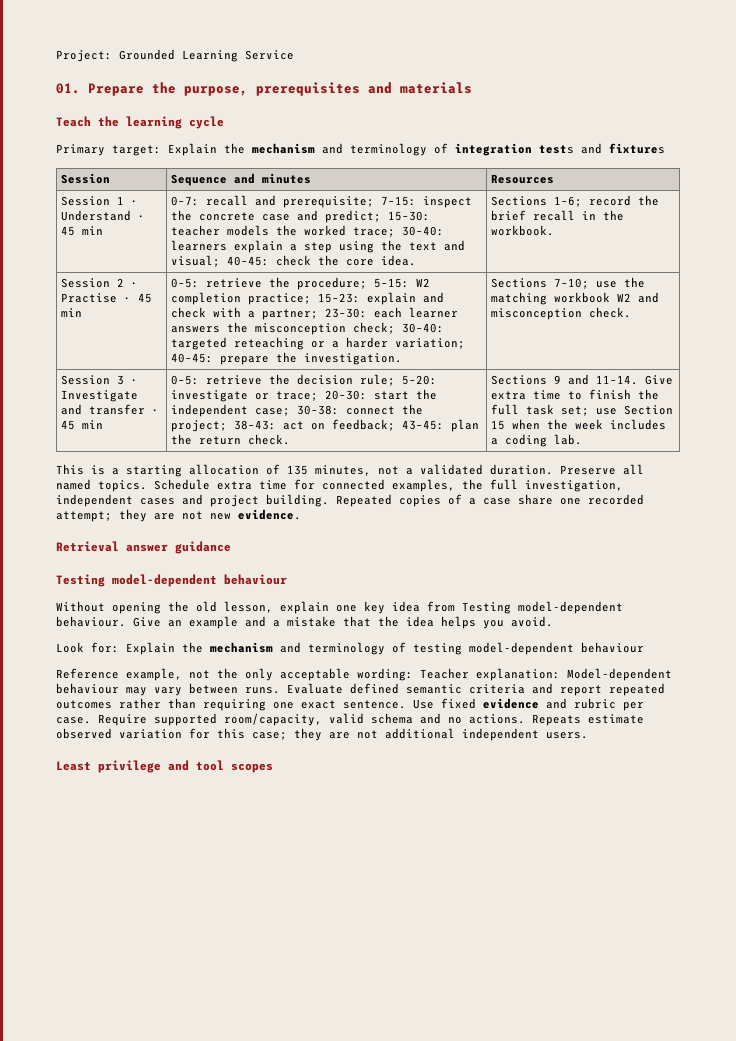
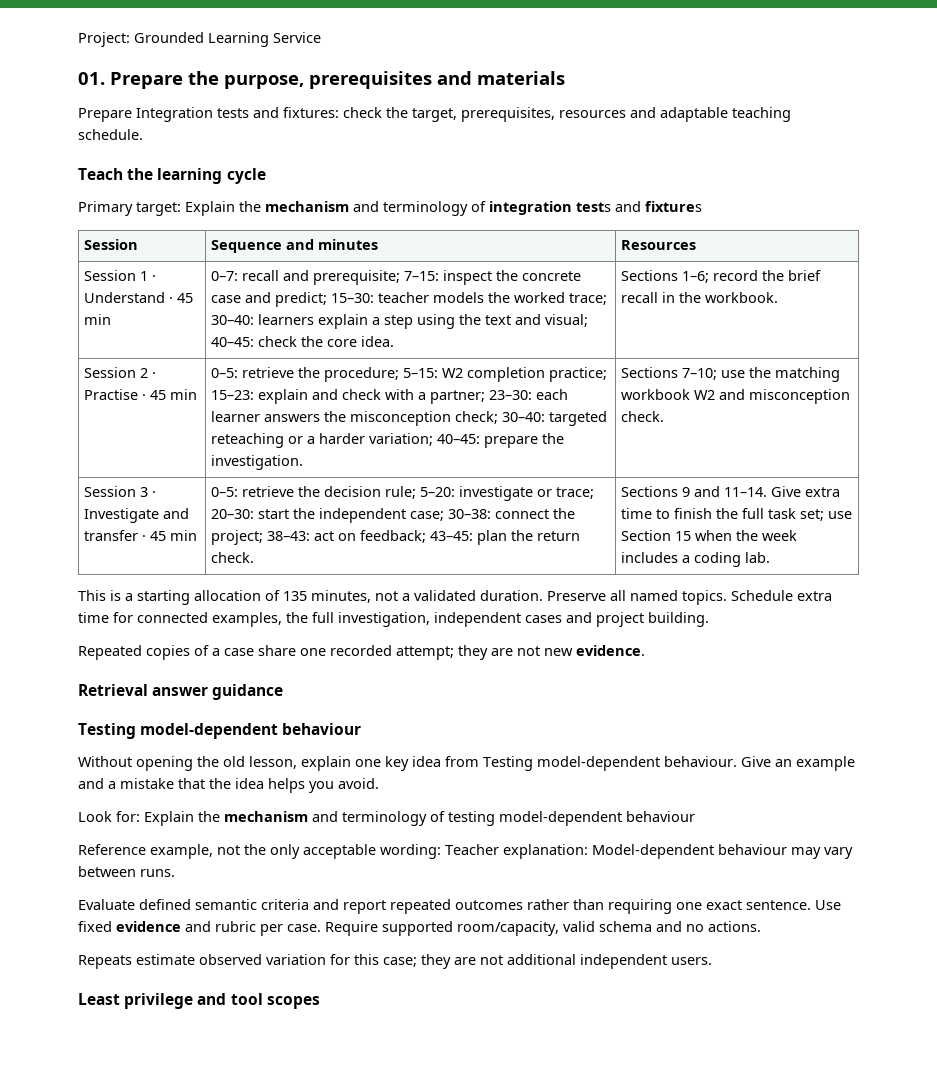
+ Prepare Integration tests and fixtures: check the target, prerequisites, resources and adaptable teaching schedule.
- Schedule extra time for connected examples, the full investigation, independent cases and project building. Repeated copies of a case share one recorded attempt; they are not new evidence.
+ Schedule extra time for connected examples, the full investigation, independent cases and project building.
+ Repeated copies of a case share one recorded attempt; they are not new evidence.
- Reference example, not the only acceptable wording: Teacher explanation: Model-dependent behaviour may vary between runs. Evaluate defined semantic criteria and report repeated outcomes rather than requiring one exact sentence.
+ Reference example, not the only acceptable wording: Teacher explanation: Model-dependent behaviour may vary between runs.
+ Evaluate defined semantic criteria and report repeated outcomes rather than requiring one exact sentence.
- Require supported room/capacity, valid schema and no actions. Repeats estimate observed variation for this case; they are not additional independent users.
+ Require supported room/capacity, valid schema and no actions.
+ Repeats estimate observed variation for this case; they are not additional independent users.

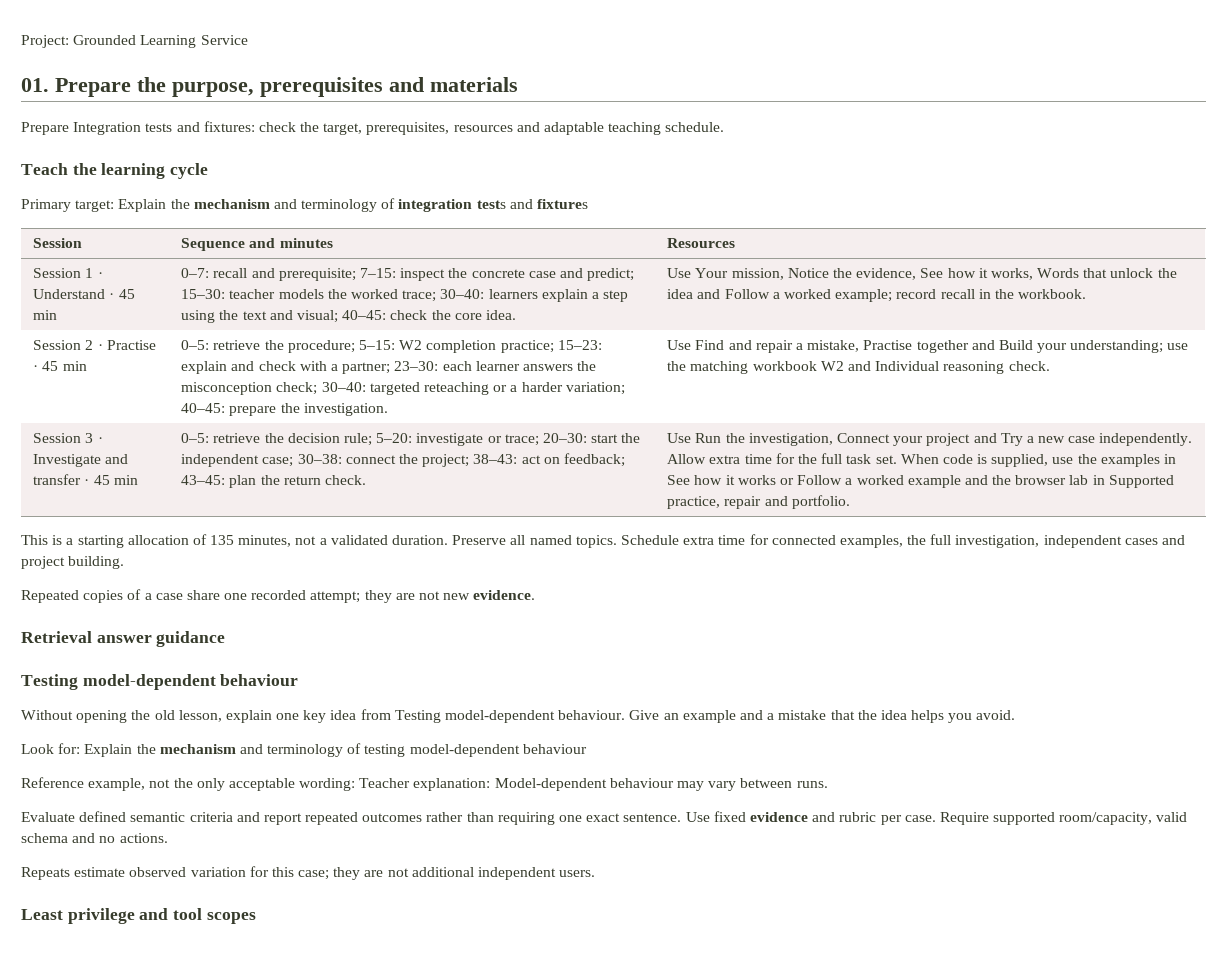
- Sections 1–6; record the brief recall in the workbook.
+ Use Your mission, Notice the evidence, See how it works, Words that unlock the idea and Follow a worked example; record recall in the workbook.
- Sections 7–10; use the matching workbook W2 and misconception check.
+ Use Find and repair a mistake, Practise together and Build your understanding; use the matching workbook W2 and Individual reasoning check.
- Sections 9 and 11–14. Give extra time to finish the full task set; use Section 15 when the week includes a coding lab.
+ Use Run the investigation, Connect your project and Try a new case independently. Allow extra time for the full task set. When code is supplied, use the examples in See how it works or Follow a worked example and the browser lab in Supported practice, repair and portfolio.

